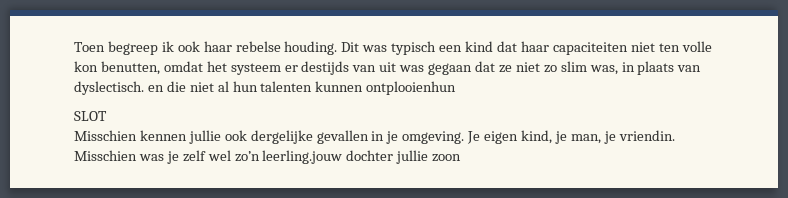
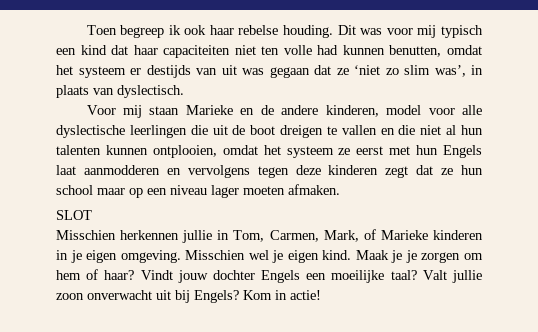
- Dit was typisch een kind dat haar capaciteiten niet ten volle kon benutten, omdat het systeem er destijds van uit was gegaan dat ze niet zo slim was, in plaats van dyslectisch. en die niet al hun talenten kunnen ontplooienhun
+ Dit was voor mij typisch een kind dat haar capaciteiten niet ten volle had kunnen benutten, omdat het systeem er destijds van uit was gegaan dat ze ‘niet zo slim was’, in plaats van dyslectisch.
+ Voor mij staan Marieke en de andere kinderen, model voor alle dyslectische leerlingen die uit de boot dreigen te vallen en die niet al hun talenten kunnen ontplooien, omdat het systeem ze eerst met hun Engels laat aanmodderen en vervolgens tegen deze kinderen zegt dat ze hun school maar op een niveau lager moeten afmaken.
  SLOT
- Misschien kennen jullie ook dergelijke gevallen in je omgeving. Je eigen kind, je man, je vriendin. Misschien was je zelf wel zo’n leerling.jouw dochter jullie zoon
+ Misschien herkennen jullie in Tom, Carmen, Mark, of Marieke kinderen in je eigen omgeving. Misschien wel je eigen kind. Maak je je zorgen om hem of haar? Vindt jouw dochter Engels een moeilijke taal? Valt jullie zoon onverwacht uit bij Engels? Kom in actie!

